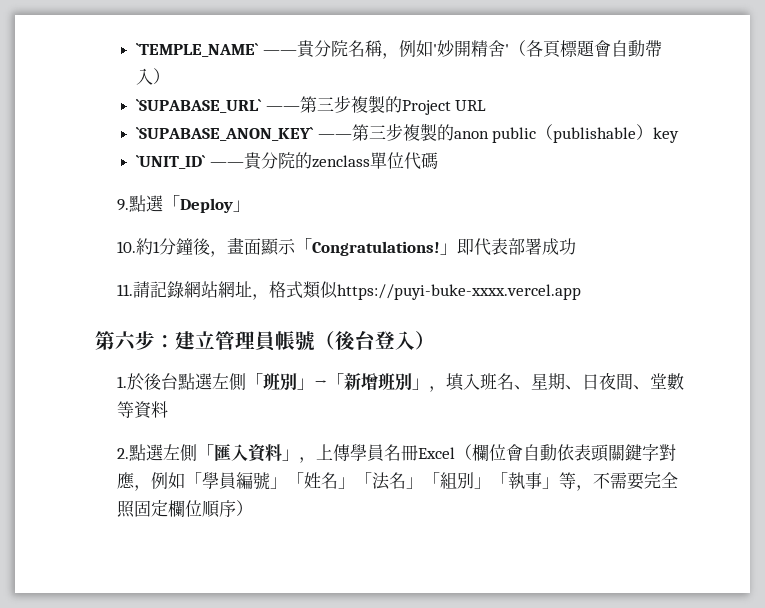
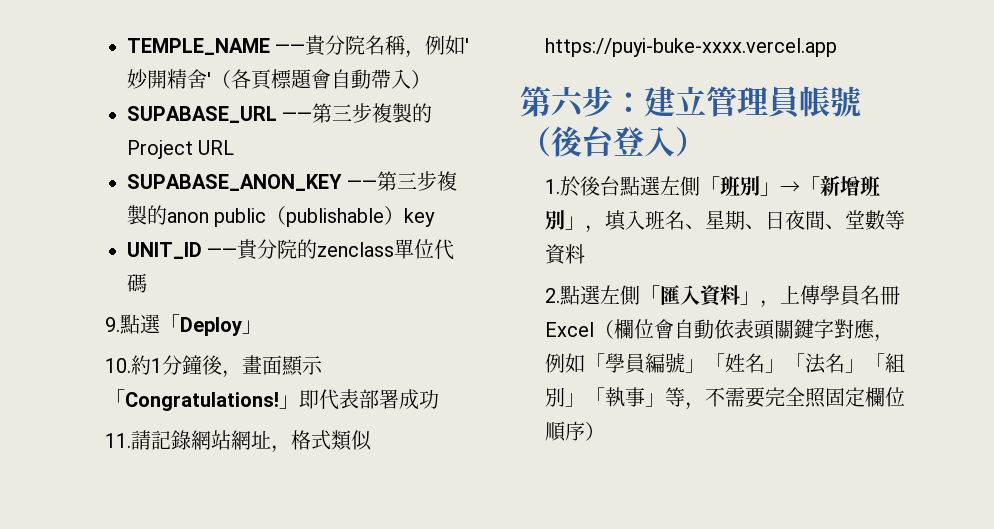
- `TEMPLE_NAME` ——貴分院名稱，例如'妙開精舍'（各頁標題會自動帶入）
+ TEMPLE_NAME ——貴分院名稱，例如'妙開精舍'（各頁標題會自動帶入）
- `SUPABASE_URL` ——第三步複製的Project URL
+ SUPABASE_URL ——第三步複製的Project URL
- `SUPABASE_ANON_KEY` ——第三步複製的anon public（publishable）key
+ SUPABASE_ANON_KEY ——第三步複製的anon public（publishable）key
- `UNIT_ID` ——貴分院的zenclass單位代碼
+ UNIT_ID ——貴分院的zenclass單位代碼

